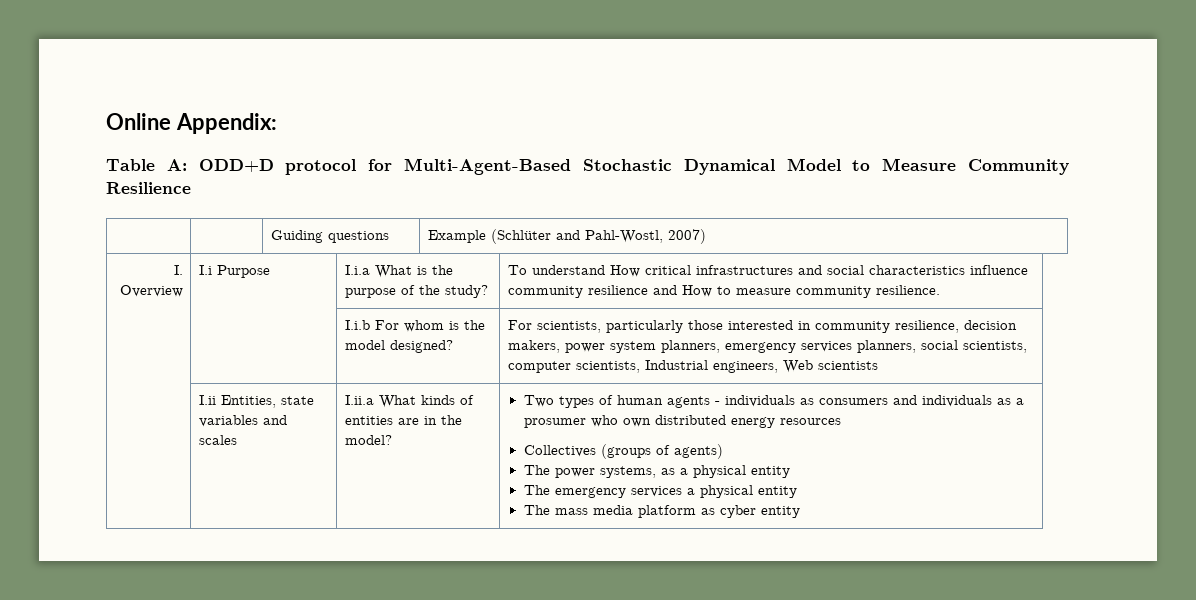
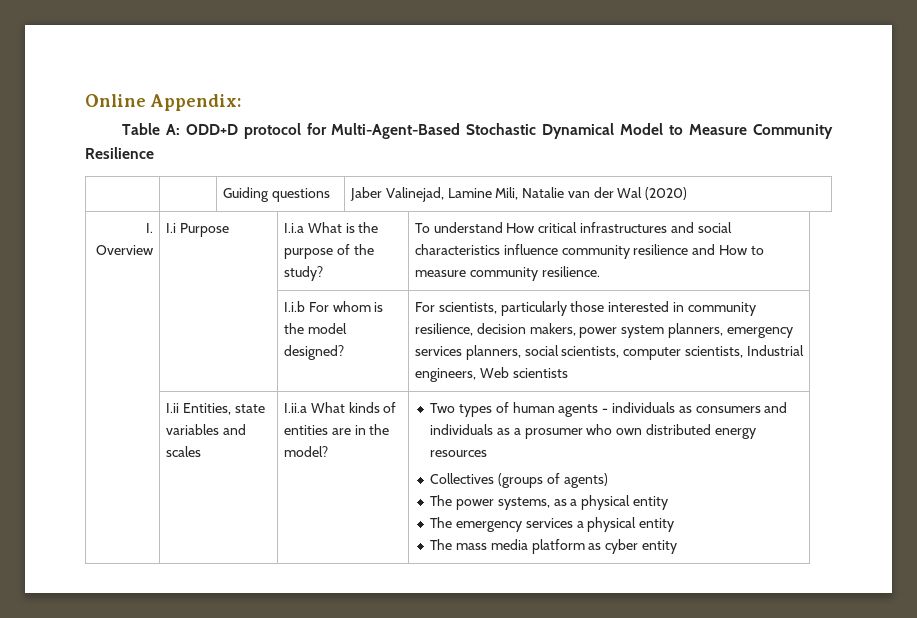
- | | Guiding questions | Example (Schlüter and Pahl-Wostl, 2007)
+ | | Guiding questions | Jaber Valinejad, Lamine Mili, Natalie van der Wal (2020)

